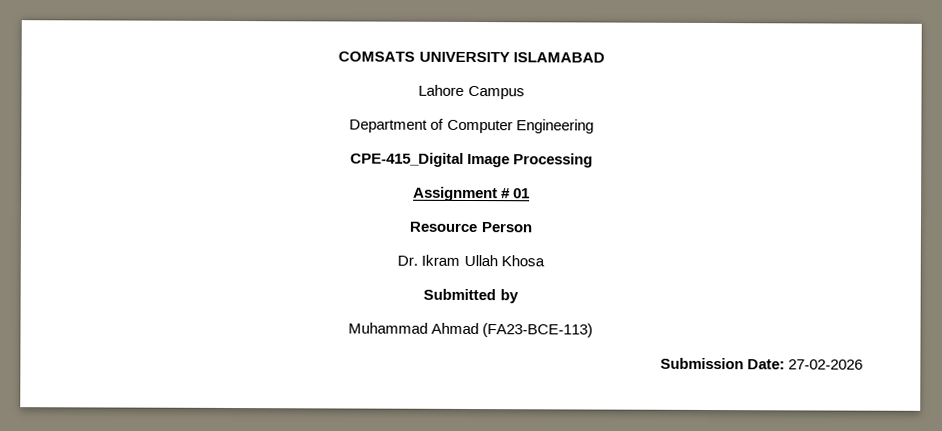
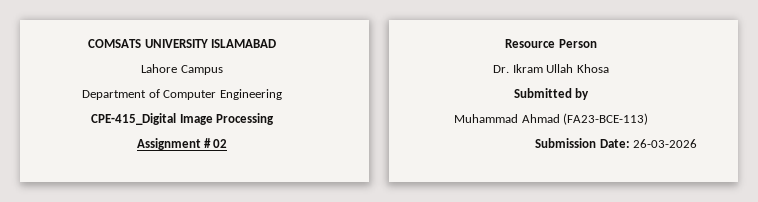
- Assignment # 01
+ Assignment # 02
- Submission Date: 27-02-2026
+ Submission Date: 26-03-2026

